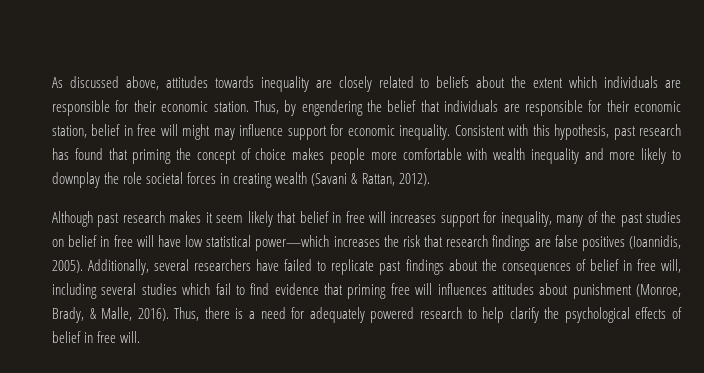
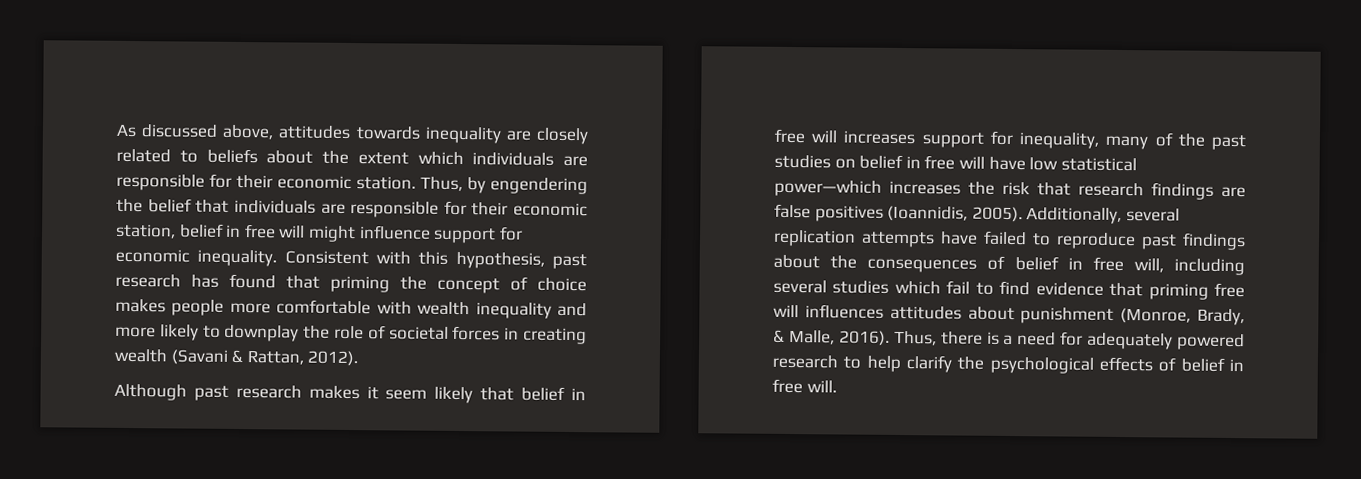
- Thus, by engendering the belief that individuals are responsible for their economic station, belief in free will might may influence support for economic inequality.
+ Thus, by engendering the belief that individuals are responsible for their economic station, belief in free will might influence support for economic inequality.
- Consistent with this hypothesis, past research has found that priming the concept of choice makes people more comfortable with wealth inequality and more likely to downplay the role societal forces in creating wealth (Savani & Rattan, 2012).
+ Consistent with this hypothesis, past research has found that priming the concept of choice makes people more comfortable with wealth inequality and more likely to downplay the role of societal forces in creating wealth (Savani & Rattan, 2012).
- Additionally, several researchers have failed to replicate past findings about the consequences of belief in free will, including several studies which fail to find evidence that priming free will influences attitudes about punishment (Monroe, Brady, & Malle, 2016).
+ Additionally, several replication attempts have failed to reproduce past findings about the consequences of belief in free will, including several studies which fail to find evidence that priming free will influences attitudes about punishment (Monroe, Brady, & Malle, 2016).

